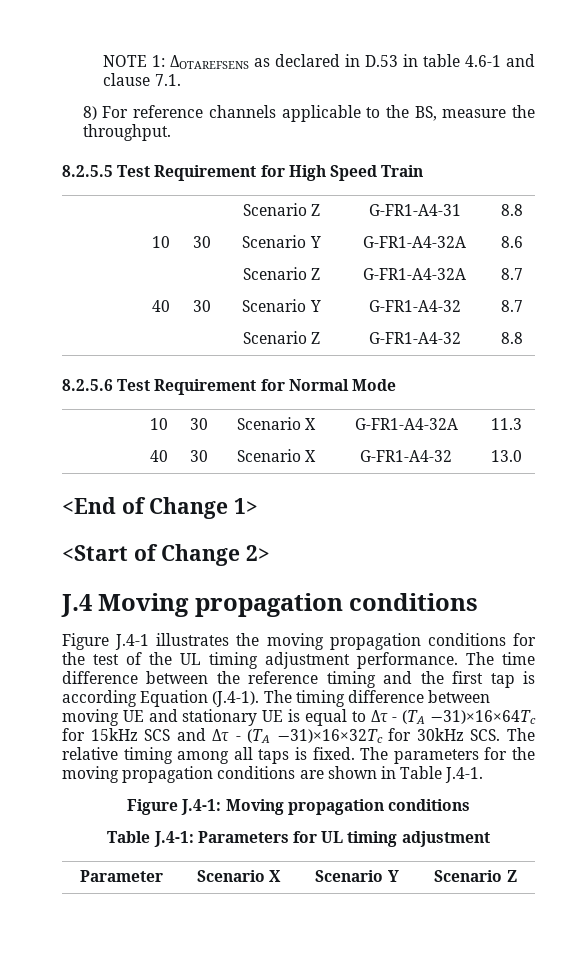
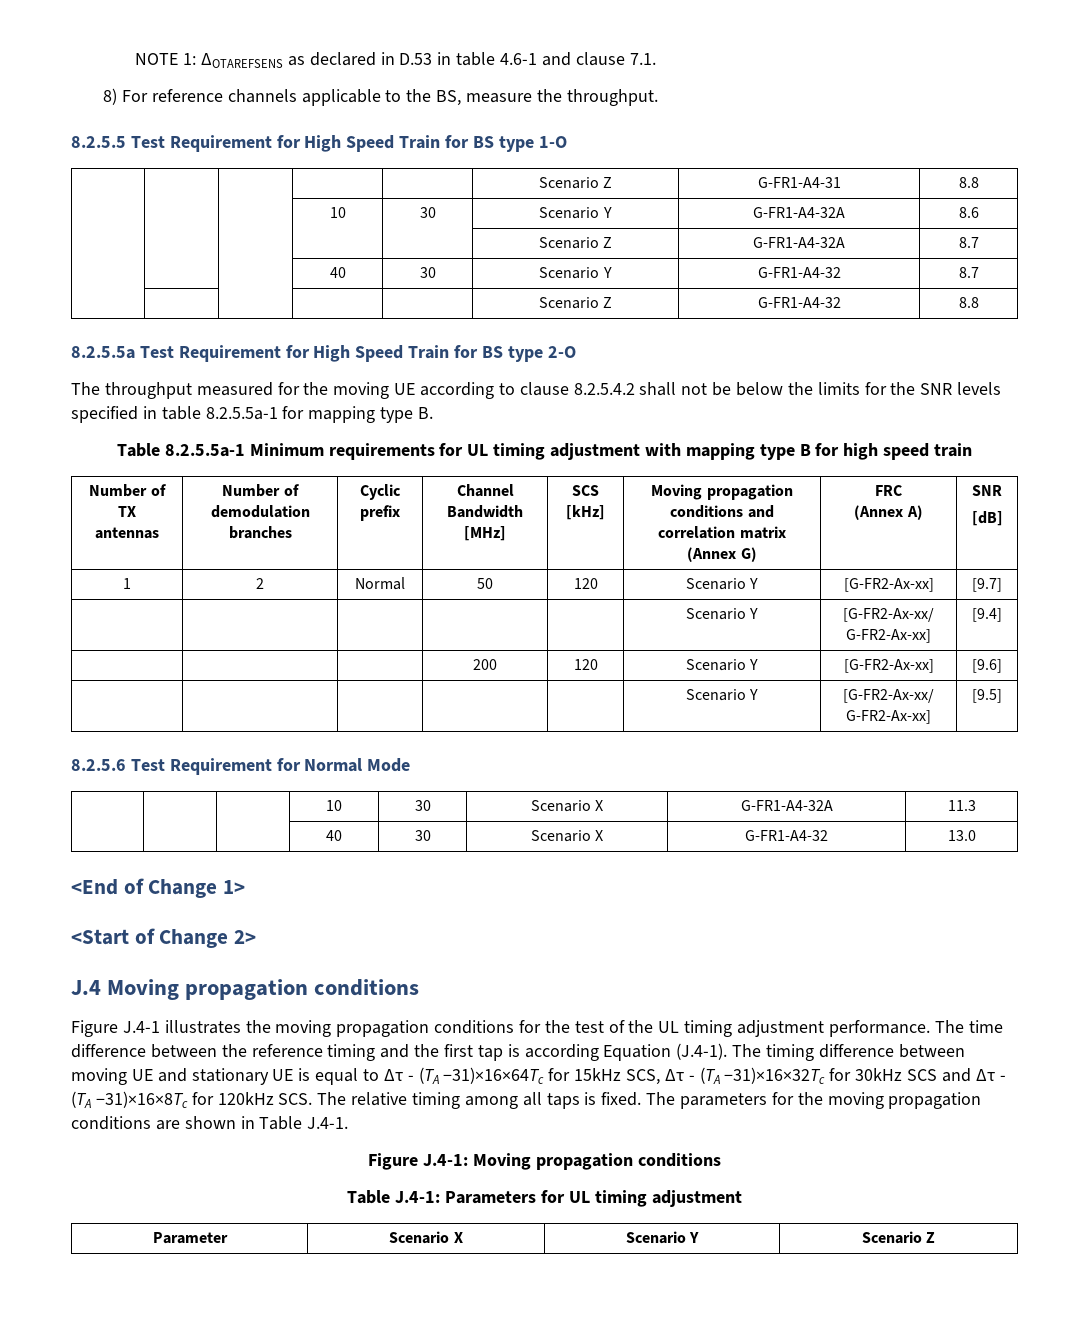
- 8.2.5.5 Test Requirement for High Speed Train
+ 8.2.5.5 Test Requirement for High Speed Train for BS type 1-O
+ 8.2.5.5a Test Requirement for High Speed Train for BS type 2-O
+ The throughput measured for the moving UE according to clause 8.2.5.4.2 shall not be below the limits for the SNR levels specified in table 8.2.5.5a-1 for mapping type B.
+ Table 8.2.5.5a-1 Minimum requirements for UL timing adjustment with mapping type B for high speed train
+ Number of TX antennas | Number of demodulation branches | Cyclic prefix | Channel Bandwidth [MHz] | SCS [kHz] | Moving propagation conditions and correlation matrix (Annex G) | FRC
+ (Annex A) | SNR
+ [dB]
+ 1 | 2 | Normal | 50 | 120 | Scenario Y | [G-FR2-Ax-xx] | [9.7]
+ | | | | | Scenario Y | [G-FR2-Ax-xx/ G-FR2-Ax-xx] | [9.4]
+ | | | 200 | 120 | Scenario Y | [G-FR2-Ax-xx] | [9.6]
+ | | | | | Scenario Y | [G-FR2-Ax-xx/ G-FR2-Ax-xx] | [9.5]
- The time difference between the reference timing and the first tap is according Equation (J.4-1). The timing difference between moving UE and stationary UE is equal to Δτ - (TA −31)×16×64Tc for 15kHz SCS and Δτ - (TA −31)×16×32Tc for 30kHz SCS. The relative timing among all taps is fixed.
+ The time difference between the reference timing and the first tap is according Equation (J.4-1). The timing difference between moving UE and stationary UE is equal to Δτ - (TA −31)×16×64Tc for 15kHz SCS, Δτ - (TA −31)×16×32Tc for 30kHz SCS and Δτ - (TA −31)×16×8Tc for 120kHz SCS. The relative timing among all taps is fixed.

